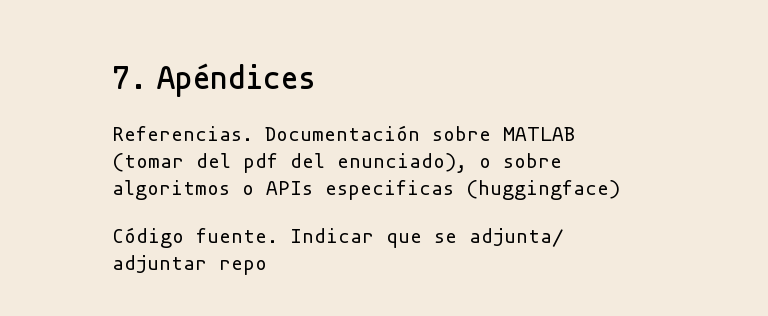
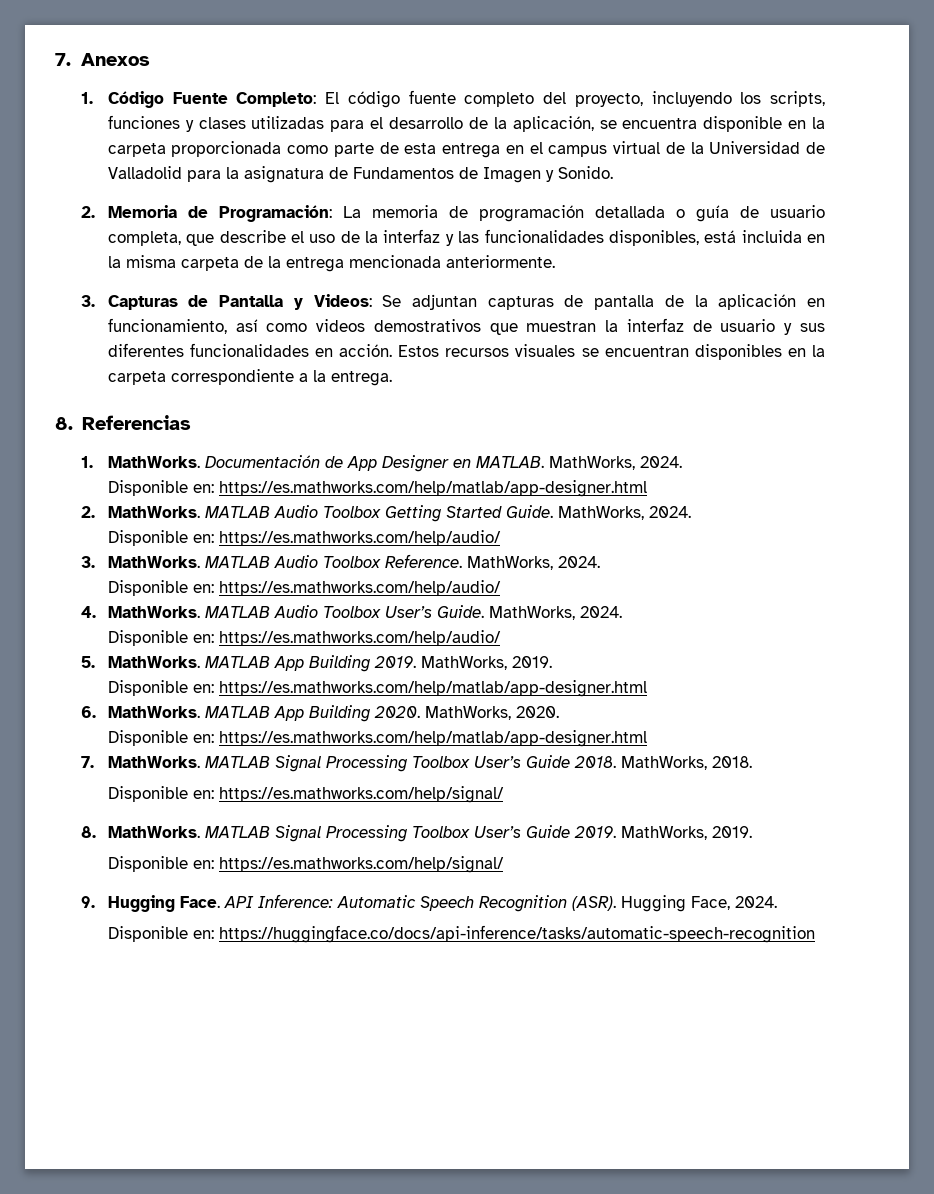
- 7. Apéndices
- Referencias. Documentación sobre MATLAB (tomar del pdf del enunciado), o sobre algoritmos o APIs especificas (huggingface)
- Código fuente. Indicar que se adjunta/ adjuntar repo
+ 7. Anexos
+ 1. Código Fuente Completo: El código fuente completo del proyecto, incluyendo los scripts, funciones y clases utilizadas para el desarrollo de la aplicación, se encuentra disponible en la carpeta proporcionada como parte de esta entrega en el campus virtual de la Universidad de Valladolid para la asignatura de Fundamentos de Imagen y Sonido.
+ 2. Memoria de Programación: La memoria de programación detallada o guía de usuario completa, que describe el uso de la interfaz y las funcionalidades disponibles, está incluida en la misma carpeta de la entrega mencionada anteriormente.
+ 3. Capturas de Pantalla y Videos: Se adjuntan capturas de pantalla de la aplicación en funcionamiento, así como videos demostrativos que muestran la interfaz de usuario y sus diferentes funcionalidades en acción. Estos recursos visuales se encuentran disponibles en la carpeta correspondiente a la entrega.
+ 8. Referencias
+ 1. MathWorks. Documentación de App Designer en MATLAB. MathWorks, 2024.
+ Disponible en: https://es.mathworks.com/help/matlab/app-designer.html
+ 2. MathWorks. MATLAB Audio Toolbox Getting Started Guide. MathWorks, 2024.
+ Disponible en: https://es.mathworks.com/help/audio/
+ 3. MathWorks. MATLAB Audio Toolbox Reference. MathWorks, 2024.
+ Disponible en: https://es.mathworks.com/help/audio/
+ 4. MathWorks. MATLAB Audio Toolbox User’s Guide. MathWorks, 2024.
+ Disponible en: https://es.mathworks.com/help/audio/
+ 5. MathWorks. MATLAB App Building 2019. MathWorks, 2019.
+ Disponible en: https://es.mathworks.com/help/matlab/app-designer.html
+ 6. MathWorks. MATLAB App Building 2020. MathWorks, 2020.
+ Disponible en: https://es.mathworks.com/help/matlab/app-designer.html
+ 7. MathWorks. MATLAB Signal Processing Toolbox User’s Guide 2018. MathWorks, 2018.
+ Disponible en: https://es.mathworks.com/help/signal/
+ 8. MathWorks. MATLAB Signal Processing Toolbox User’s Guide 2019. MathWorks, 2019.
+ Disponible en: https://es.mathworks.com/help/signal/
+ 9. Hugging Face. API Inference: Automatic Speech Recognition (ASR). Hugging Face, 2024.
+ Disponible en: https://huggingface.co/docs/api-inference/tasks/automatic-speech-recognition

